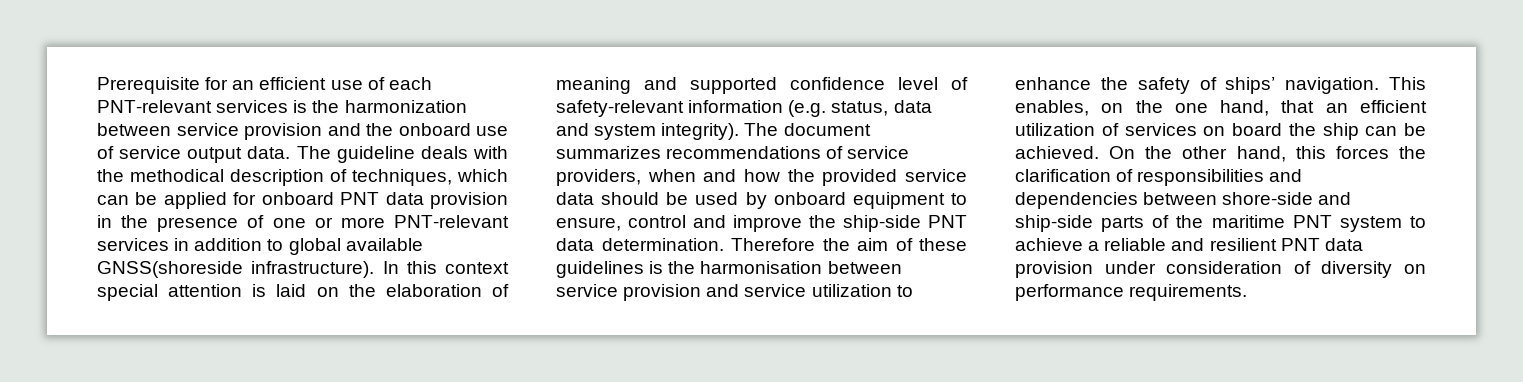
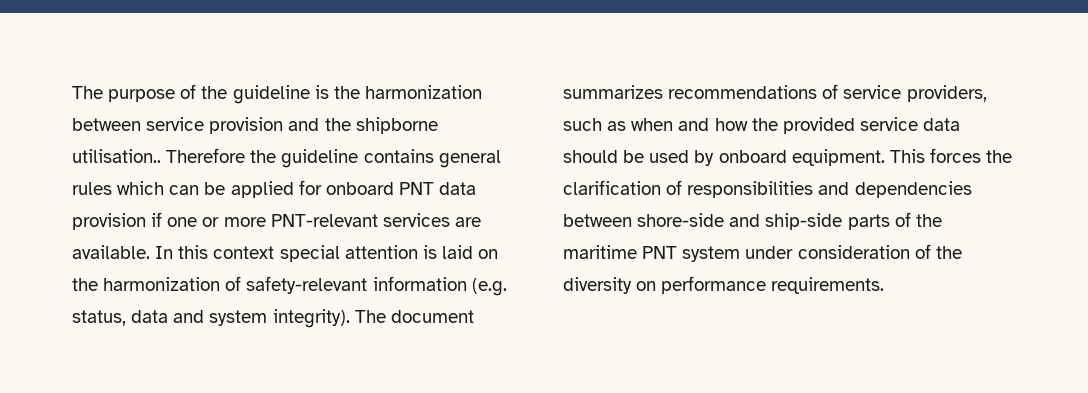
- Prerequisite for an efficient use of each PNT-relevant services is the harmonization between service provision and the onboard use of service output data. The guideline deals with the methodical description of techniques, which can be applied for onboard PNT data provision in the presence of one or more PNT-relevant services in addition to global available GNSS(shoreside infrastructure).
+ The purpose of the guideline is the harmonization between service provision and the shipborne utilisation.. Therefore the guideline contains general rules which can be applied for onboard PNT data provision if one or more PNT-relevant services are available.
- In this context special attention is laid on the elaboration of meaning and supported confidence level of safety-relevant information (e.g. status, data and system integrity).
+ In this context special attention is laid on the harmonization of safety-relevant information (e.g. status, data and system integrity).
- The document summarizes recommendations of service providers, when and how the provided service data should be used by onboard equipment to ensure, control and improve the ship-side PNT data determination. Therefore the aim of these guidelines is the harmonisation between service provision and service utilization to enhance the safety of ships’ navigation. This enables, on the one hand, that an efficient utilization of services on board the ship can be achieved. On the other hand, this forces the clarification of responsibilities and dependencies between shore-side and ship-side parts of the maritime PNT system to achieve a reliable and resilient PNT data provision under consideration of diversity on performance requirements.
+ The document summarizes recommendations of service providers, such as when and how the provided service data should be used by onboard equipment. This forces the clarification of responsibilities and dependencies between shore-side and ship-side parts of the maritime PNT system under consideration of the diversity on performance requirements.

